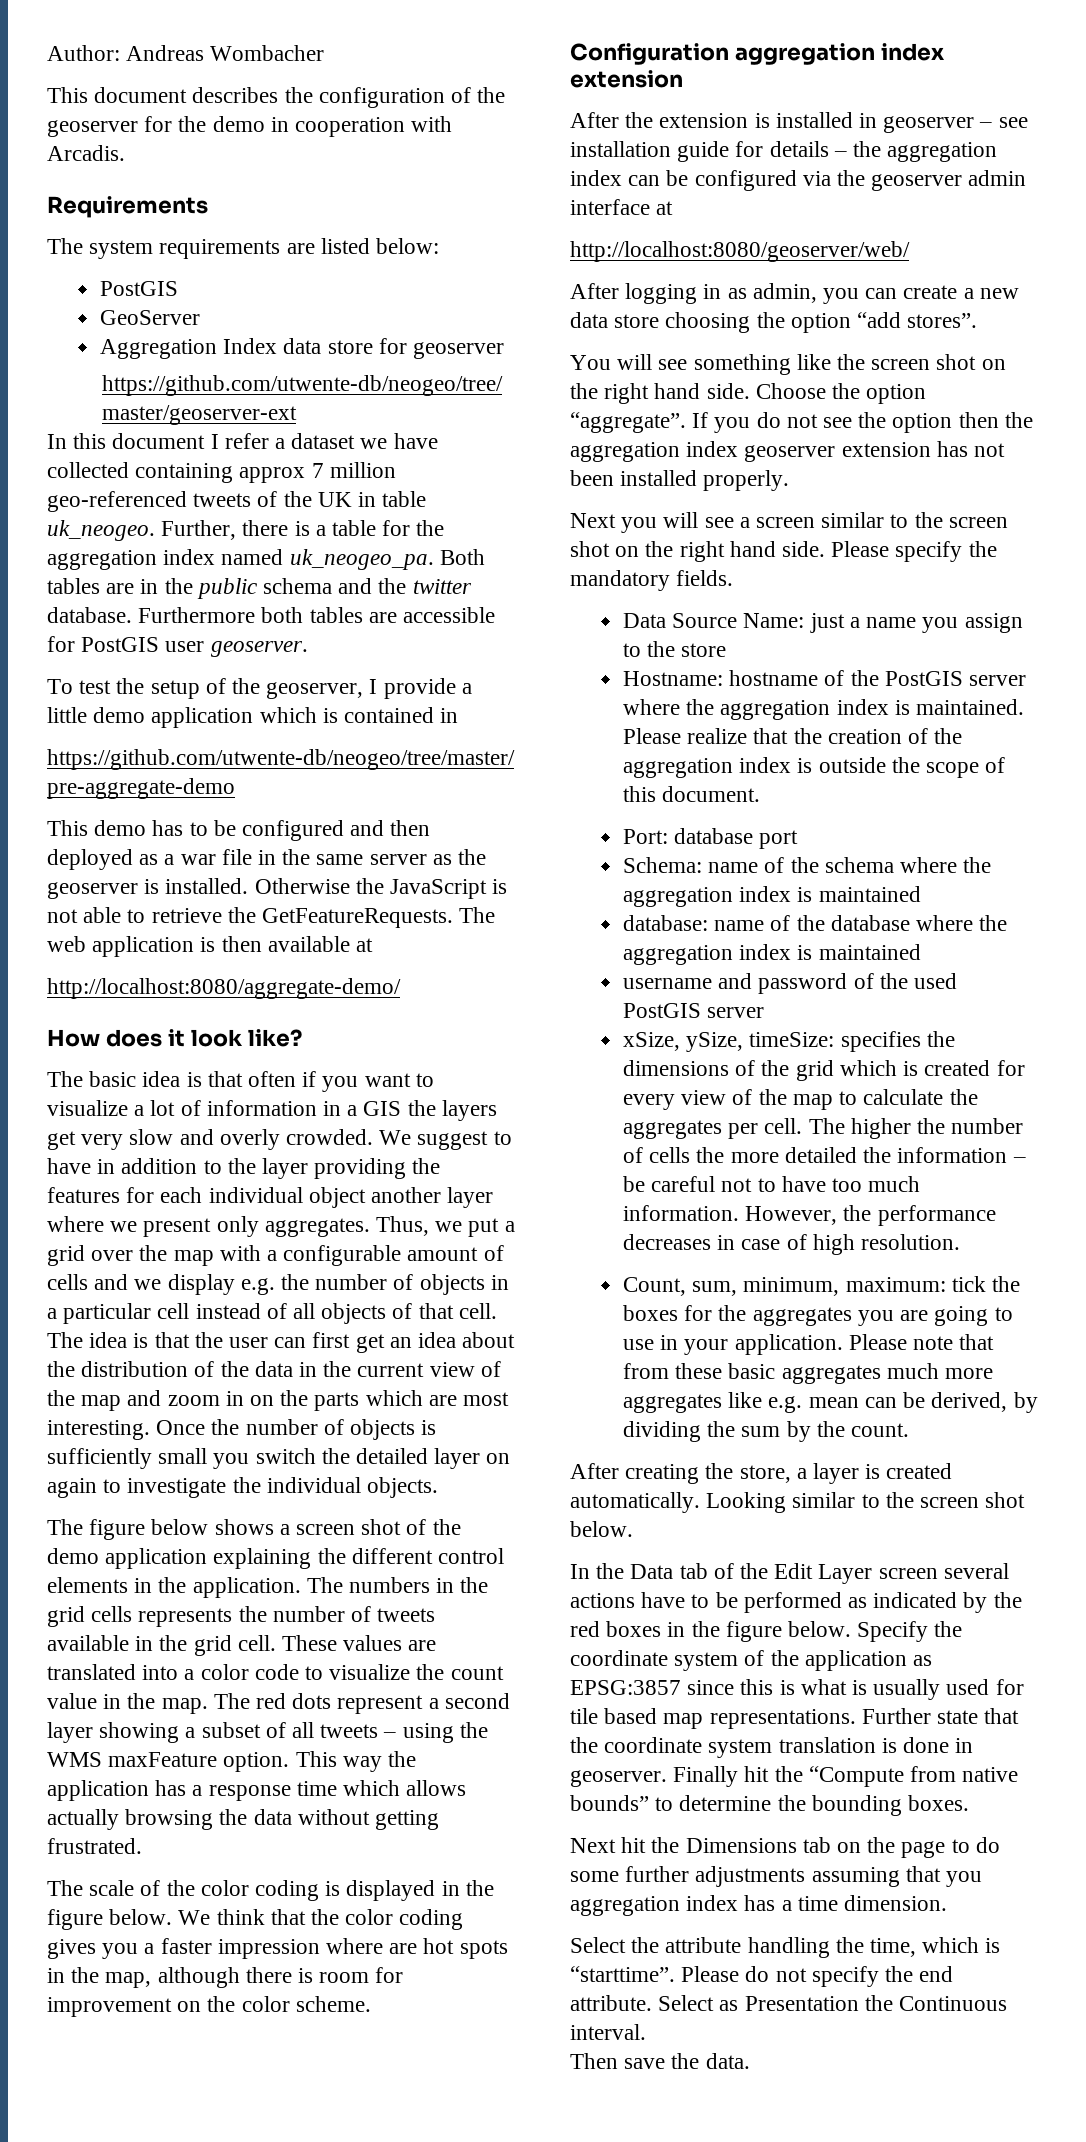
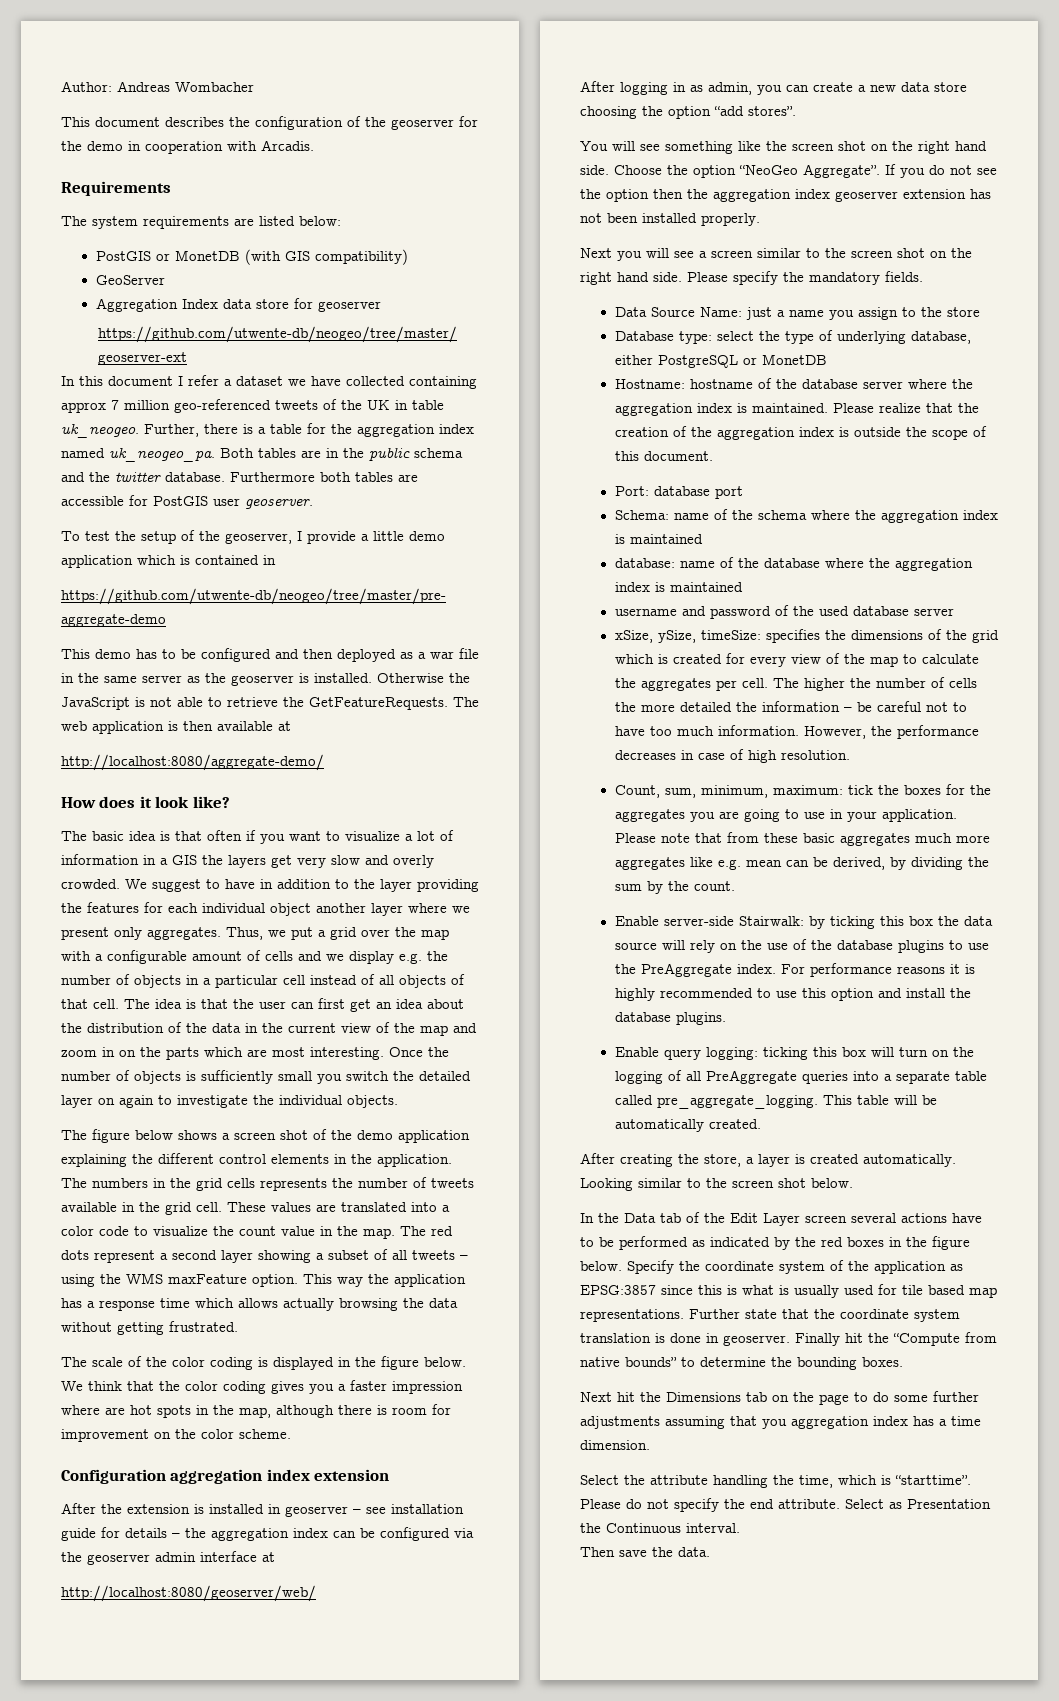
  The system requirements are listed below:
- PostGIS
+ PostGIS or MonetDB (with GIS compatibility)
- Choose the option “aggregate”.
+ Choose the option “NeoGeo Aggregate”.
+ Database type: select the type of underlying database, either PostgreSQL or MonetDB
- Hostname: hostname of the PostGIS server where the aggregation index is maintained.
+ Hostname: hostname of the database server where the aggregation index is maintained.
- username and password of the used PostGIS server
+ username and password of the used database server
+ Enable server-side Stairwalk: by ticking this box the data source will rely on the use of the database plugins to use the PreAggregate index. For performance reasons it is highly recommended to use this option and install the database plugins.
+ Enable query logging: ticking this box will turn on the logging of all PreAggregate queries into a separate table called pre_aggregate_logging. This table will be automatically created.

